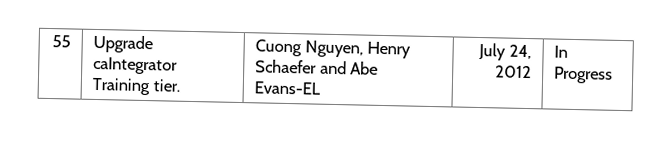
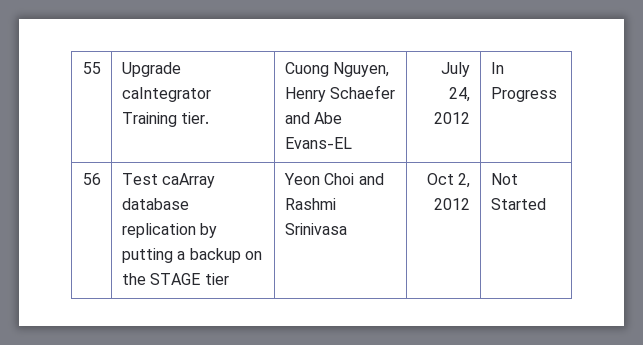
+ 56 | Test caArray database replication by putting a backup on the STAGE tier | Yeon Choi and Rashmi Srinivasa | Oct 2, 2012 | Not Started

